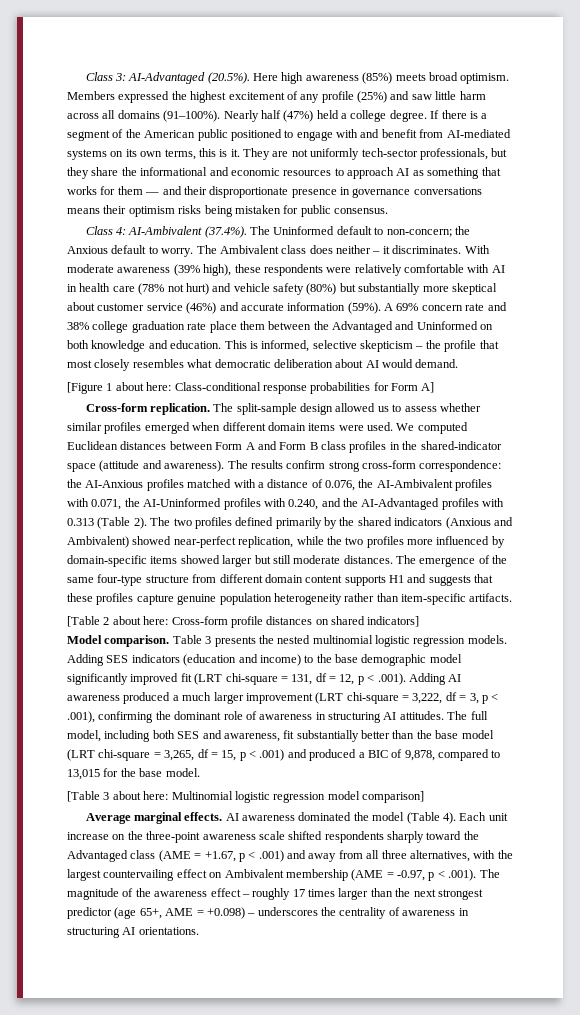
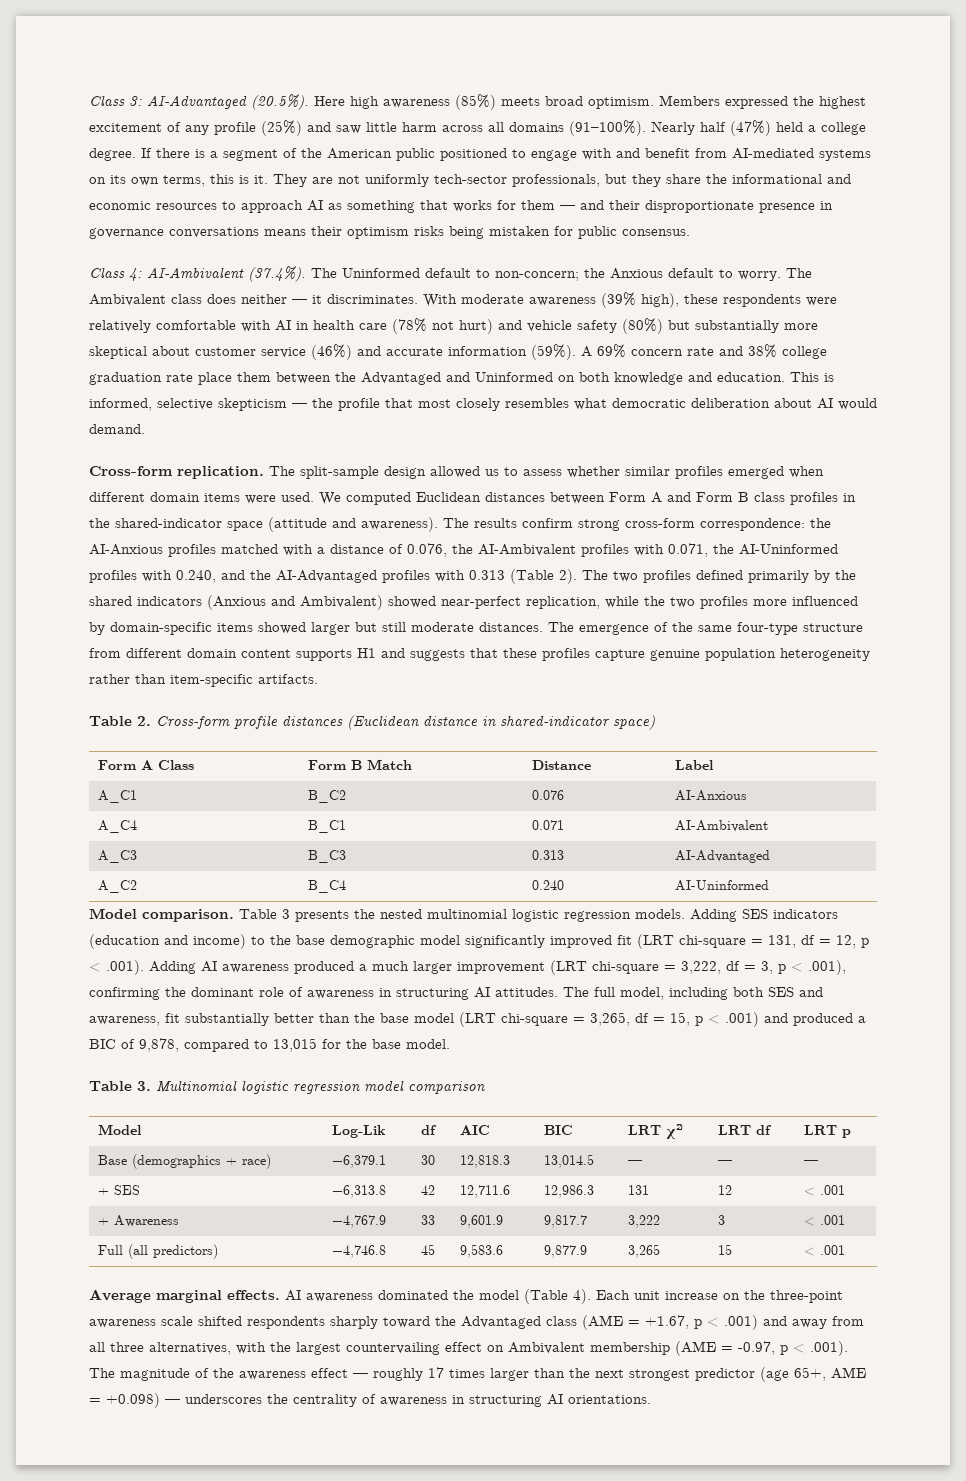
- The Ambivalent class does neither – it discriminates.
+ The Ambivalent class does neither — it discriminates.
- This is informed, selective skepticism – the profile that most closely resembles what democratic deliberation about AI would demand.
+ This is informed, selective skepticism — the profile that most closely resembles what democratic deliberation about AI would demand.
- [Figure 1 about here: Class-conditional response probabilities for Form A]
- [Table 2 about here: Cross-form profile distances on shared indicators]
+ Table 2. Cross-form profile distances (Euclidean distance in shared-indicator space)
+ Form A Class | Form B Match | Distance | Label
+ A_C1 | B_C2 | 0.076 | AI-Anxious
+ A_C4 | B_C1 | 0.071 | AI-Ambivalent
+ A_C3 | B_C3 | 0.313 | AI-Advantaged
+ A_C2 | B_C4 | 0.240 | AI-Uninformed
- [Table 3 about here: Multinomial logistic regression model comparison]
+ Table 3. Multinomial logistic regression model comparison
+ Model | Log-Lik | df | AIC | BIC | LRT χ² | LRT df | LRT p
+ Base (demographics + race) | −6,379.1 | 30 | 12,818.3 | 13,014.5 | — | — | —
+ + SES | −6,313.8 | 42 | 12,711.6 | 12,986.3 | 131 | 12 | < .001
+ + Awareness | −4,767.9 | 33 | 9,601.9 | 9,817.7 | 3,222 | 3 | < .001
+ Full (all predictors) | −4,746.8 | 45 | 9,583.6 | 9,877.9 | 3,265 | 15 | < .001
- Each unit increase on the three-point awareness scale shifted respondents sharply toward the Advantaged class (AME = +1.67, p < .001) and away from all three alternatives, with the largest countervailing effect on Ambivalent membership (AME = -0.97, p < .001). The magnitude of the awareness effect – roughly 17 times larger than the next strongest predictor (age 65+, AME = +0.098) – underscores the centrality of awareness in structuring AI orientations.
+ Each unit increase on the three-point awareness scale shifted respondents sharply toward the Advantaged class (AME = +1.67, p < .001) and away from all three alternatives, with the largest countervailing effect on Ambivalent membership (AME = -0.97, p < .001). The magnitude of the awareness effect — roughly 17 times larger than the next strongest predictor (age 65+, AME = +0.098) — underscores the centrality of awareness in structuring AI orientations.

